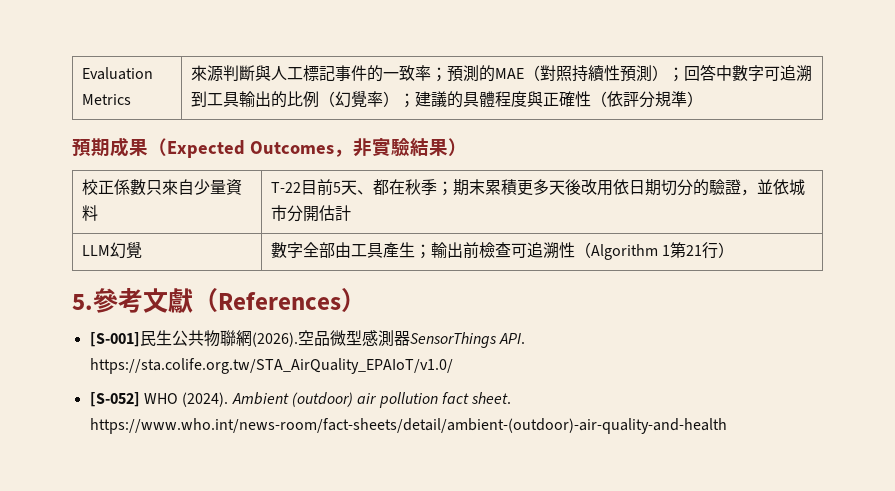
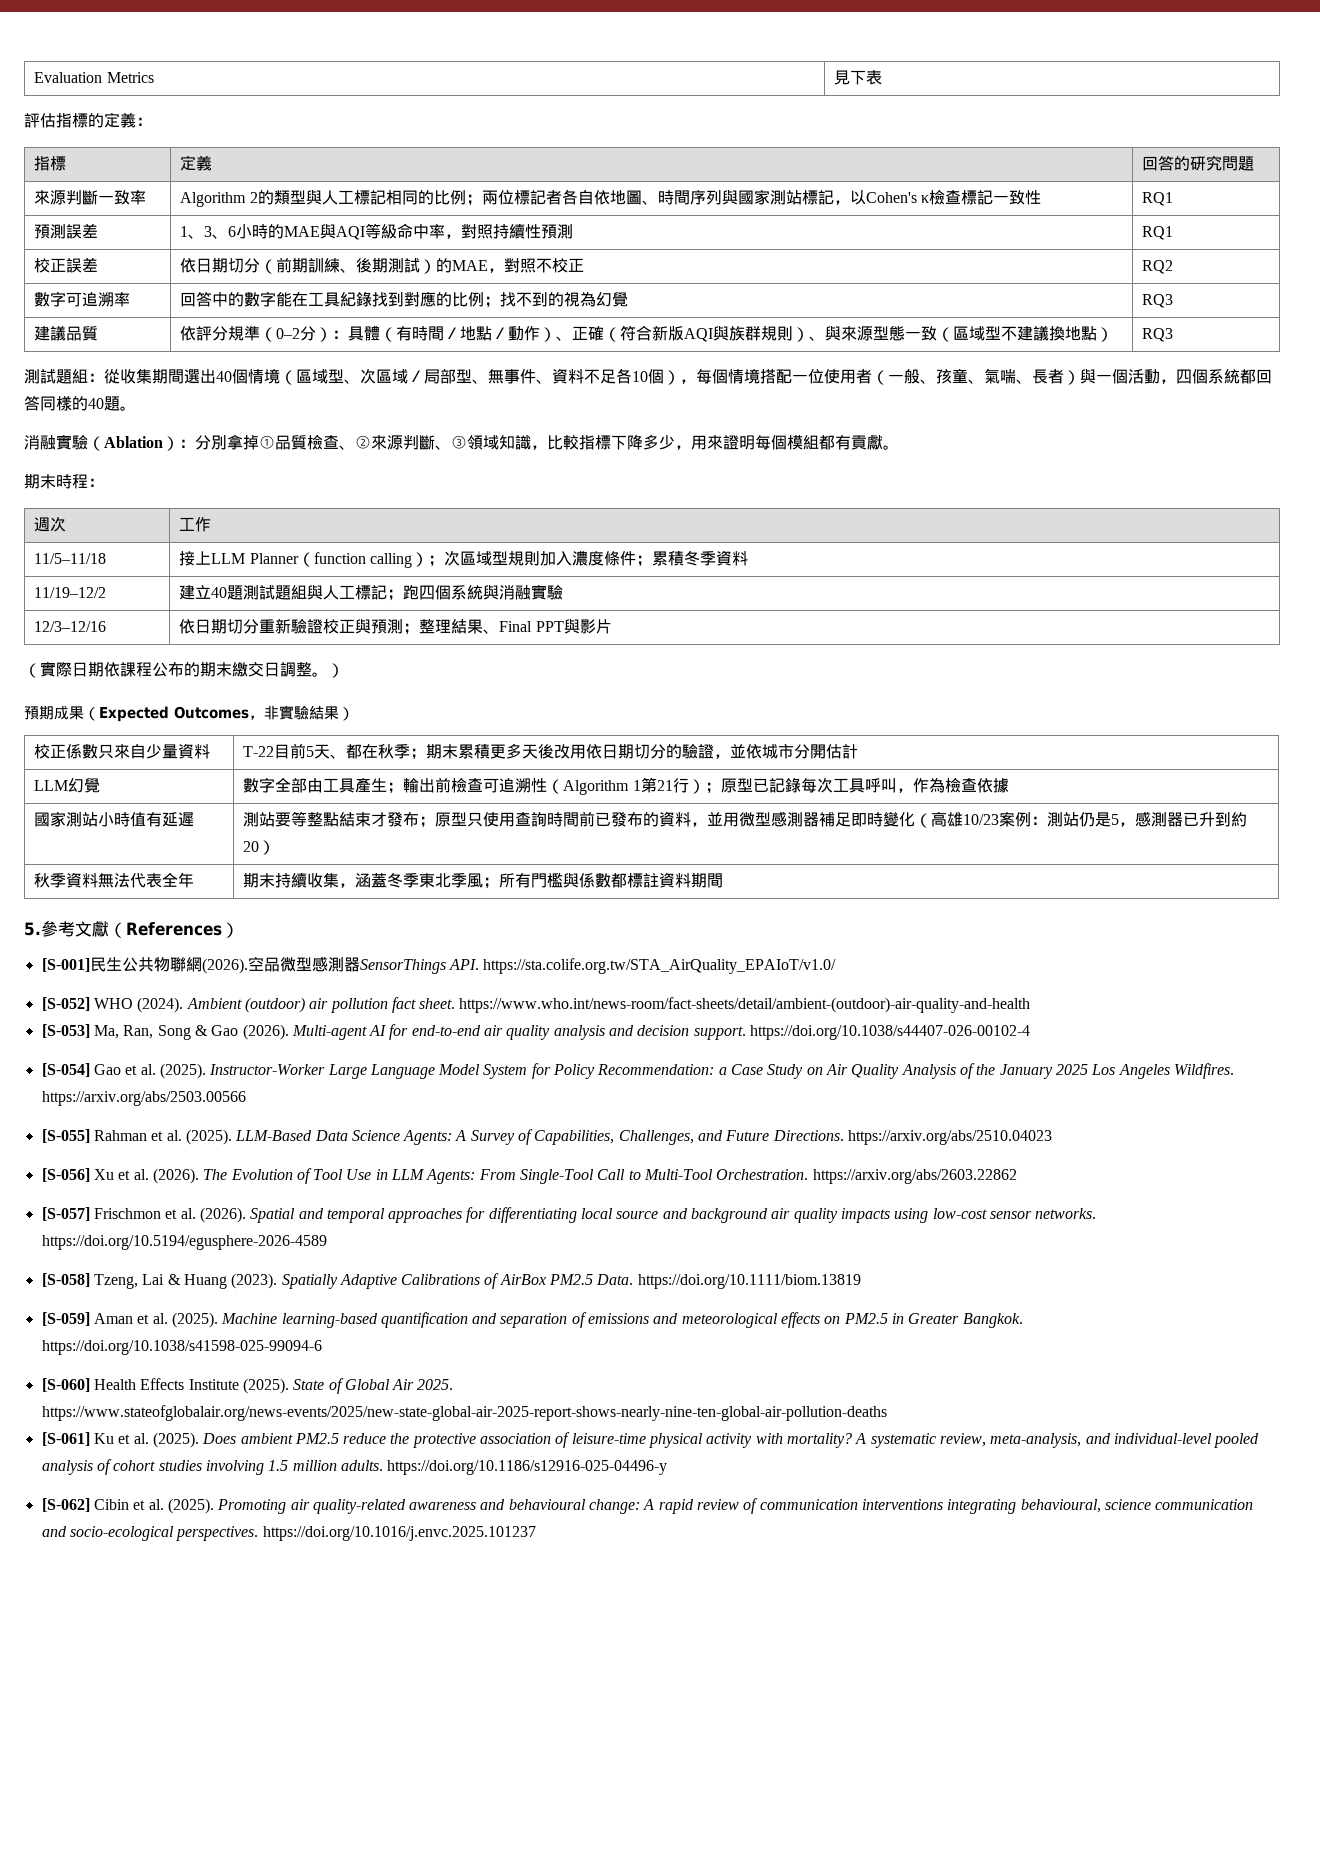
- Evaluation Metrics | 來源判斷與人工標記事件的一致率；預測的MAE（對照持續性預測）；回答中數字可追溯到工具輸出的比例（幻覺率）；建議的具體程度與正確性（依評分規準）
+ Evaluation Metrics | 見下表
+ 評估指標的定義：
+ 指標 | 定義 | 回答的研究問題
+ 來源判斷一致率 | Algorithm 2的類型與人工標記相同的比例；兩位標記者各自依地圖、時間序列與國家測站標記，以Cohen's κ檢查標記一致性 | RQ1
+ 預測誤差 | 1、3、6小時的MAE與AQI等級命中率，對照持續性預測 | RQ1
+ 校正誤差 | 依日期切分（前期訓練、後期測試）的MAE，對照不校正 | RQ2
+ 數字可追溯率 | 回答中的數字能在工具紀錄找到對應的比例；找不到的視為幻覺 | RQ3
+ 建議品質 | 依評分規準（0–2分）：具體（有時間／地點／動作）、正確（符合新版AQI與族群規則）、與來源型態一致（區域型不建議換地點） | RQ3
+ 測試題組：從收集期間選出40個情境（區域型、次區域／局部型、無事件、資料不足各10個），每個情境搭配一位使用者（一般、孩童、氣喘、長者）與一個活動，四個系統都回答同樣的40題。
+ 消融實驗（Ablation）：分別拿掉①品質檢查、②來源判斷、③領域知識，比較指標下降多少，用來證明每個模組都有貢獻。
+ 期末時程：
+ 週次 | 工作
+ 11/5–11/18 | 接上LLM Planner（function calling）；次區域型規則加入濃度條件；累積冬季資料
+ 11/19–12/2 | 建立40題測試題組與人工標記；跑四個系統與消融實驗
+ 12/3–12/16 | 依日期切分重新驗證校正與預測；整理結果、Final PPT與影片
+ （實際日期依課程公布的期末繳交日調整。）
- LLM幻覺 | 數字全部由工具產生；輸出前檢查可追溯性（Algorithm 1第21行）
+ LLM幻覺 | 數字全部由工具產生；輸出前檢查可追溯性（Algorithm 1第21行）；原型已記錄每次工具呼叫，作為檢查依據
+ 國家測站小時值有延遲 | 測站要等整點結束才發布；原型只使用查詢時間前已發布的資料，並用微型感測器補足即時變化（高雄10/23案例：測站仍是5，感測器已升到約20）
+ 秋季資料無法代表全年 | 期末持續收集，涵蓋冬季東北季風；所有門檻與係數都標註資料期間
+ [S-053] Ma, Ran, Song & Gao (2026). Multi-agent AI for end-to-end air quality analysis and decision support. https://doi.org/10.1038/s44407-026-00102-4
+ [S-054] Gao et al. (2025). Instructor-Worker Large Language Model System for Policy Recommendation: a Case Study on Air Quality Analysis of the January 2025 Los Angeles Wildfires. https://arxiv.org/abs/2503.00566
+ [S-055] Rahman et al. (2025). LLM-Based Data Science Agents: A Survey of Capabilities, Challenges, and Future Directions. https://arxiv.org/abs/2510.04023
+ [S-056] Xu et al. (2026). The Evolution of Tool Use in LLM Agents: From Single-Tool Call to Multi-Tool Orchestration. https://arxiv.org/abs/2603.22862
+ [S-057] Frischmon et al. (2026). Spatial and temporal approaches for differentiating local source and background air quality impacts using low-cost sensor networks. https://doi.org/10.5194/egusphere-2026-4589
+ [S-058] Tzeng, Lai & Huang (2023). Spatially Adaptive Calibrations of AirBox PM2.5 Data. https://doi.org/10.1111/biom.13819
+ [S-059] Aman et al. (2025). Machine learning-based quantification and separation of emissions and meteorological effects on PM2.5 in Greater Bangkok. https://doi.org/10.1038/s41598-025-99094-6
+ [S-060] Health Effects Institute (2025). State of Global Air 2025. https://www.stateofglobalair.org/news-events/2025/new-state-global-air-2025-report-shows-nearly-nine-ten-global-air-pollution-deaths
+ [S-061] Ku et al. (2025). Does ambient PM2.5 reduce the protective association of leisure-time physical activity with mortality? A systematic review, meta-analysis, and individual-level pooled analysis of cohort studies involving 1.5 million adults. https://doi.org/10.1186/s12916-025-04496-y
+ [S-062] Cibin et al. (2025). Promoting air quality-related awareness and behavioural change: A rapid review of communication interventions integrating behavioural, science communication and socio-ecological perspectives. https://doi.org/10.1016/j.envc.2025.101237

